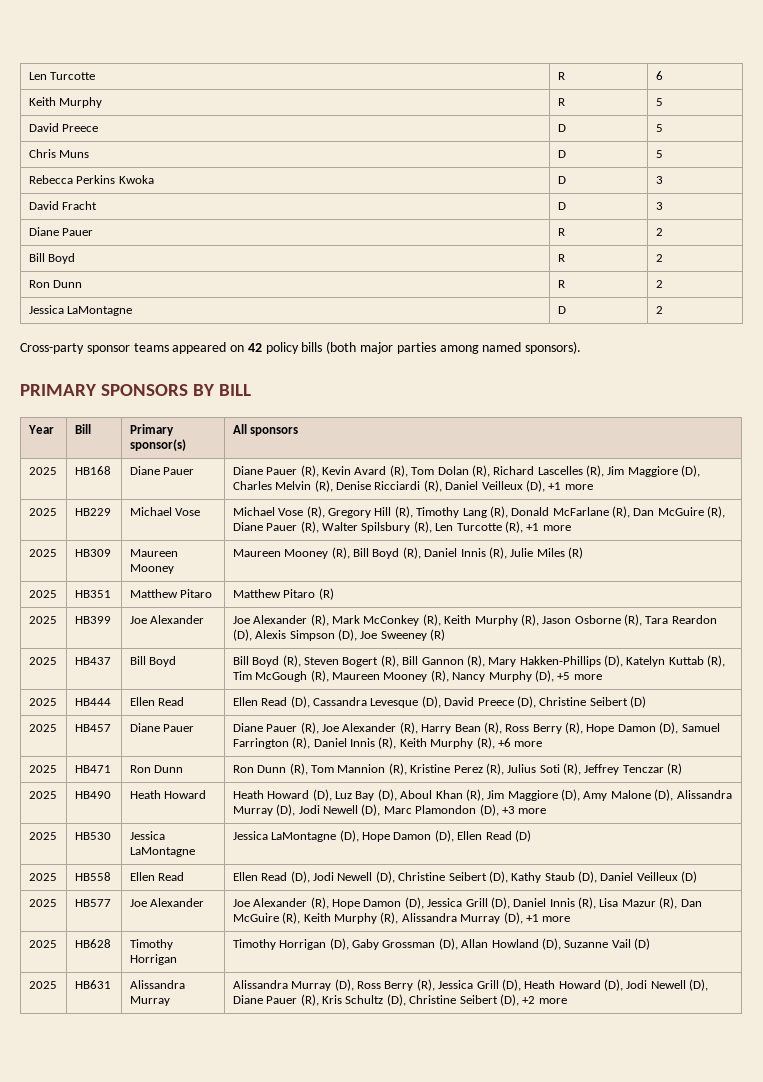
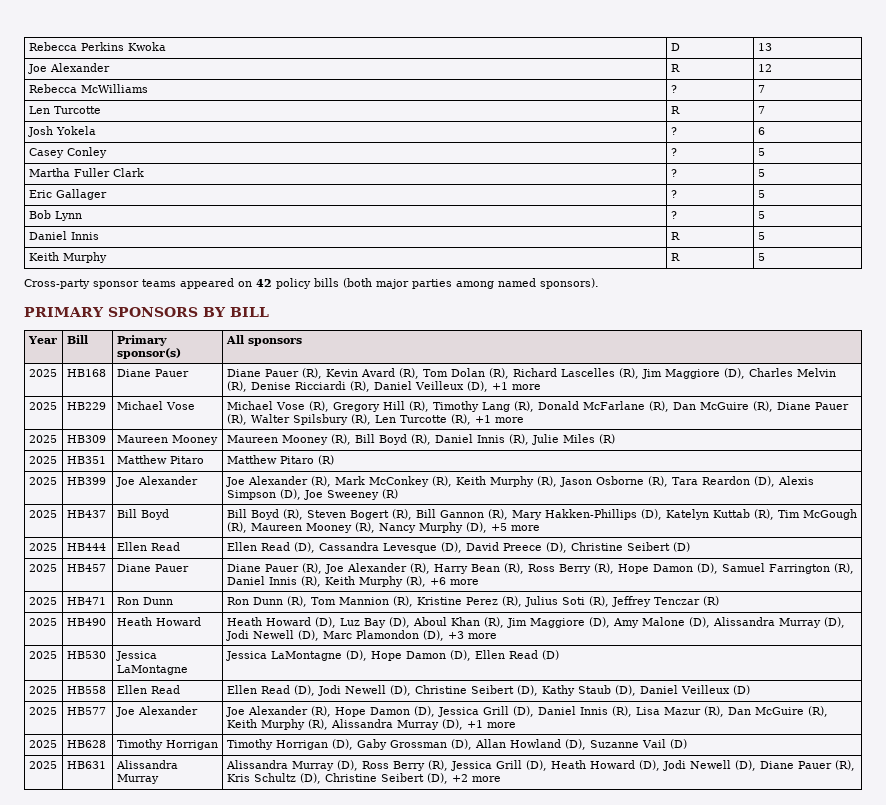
- Len Turcotte | R | 6
+ Rebecca Perkins Kwoka | D | 13
+ Joe Alexander | R | 12
+ Rebecca McWilliams | ? | 7
+ Len Turcotte | R | 7
+ Josh Yokela | ? | 6
+ Casey Conley | ? | 5
+ Martha Fuller Clark | ? | 5
+ Eric Gallager | ? | 5
+ Bob Lynn | ? | 5
+ Daniel Innis | R | 5
  Keith Murphy | R | 5
- David Preece | D | 5
- Chris Muns | D | 5
- Rebecca Perkins Kwoka | D | 3
- David Fracht | D | 3
- Diane Pauer | R | 2
- Bill Boyd | R | 2
- Ron Dunn | R | 2
- Jessica LaMontagne | D | 2

